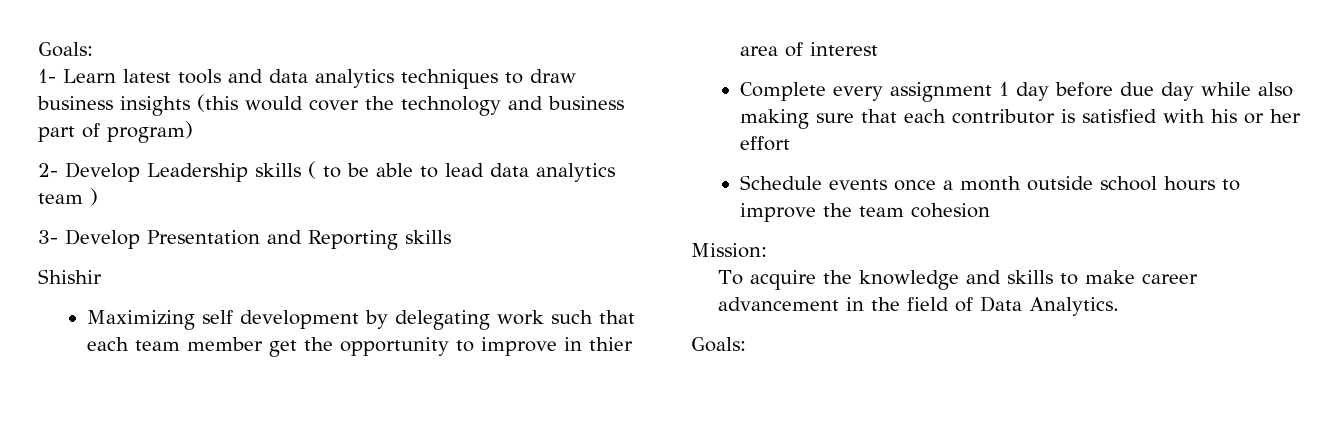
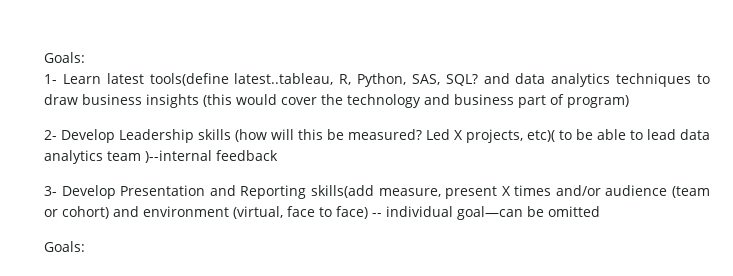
- 1- Learn latest tools and data analytics techniques to draw business insights (this would cover the technology and business part of program)
+ 1- Learn latest tools(define latest..tableau, R, Python, SAS, SQL? and data analytics techniques to draw business insights (this would cover the technology and business part of program)
- 2- Develop Leadership skills ( to be able to lead data analytics team )
+ 2- Develop Leadership skills (how will this be measured? Led X projects, etc)( to be able to lead data analytics team )--internal feedback
- 3- Develop Presentation and Reporting skills
- Shishir
- Maximizing self development by delegating work such that each team member get the opportunity to improve in thier area of interest
- Complete every assignment 1 day before due day while also making sure that each contributor is satisfied with his or her effort
- Schedule events once a month outside school hours to improve the team cohesion
- Mission:
- To acquire the knowledge and skills to make career advancement in the field of Data Analytics.
+ 3- Develop Presentation and Reporting skills(add measure, present X times and/or audience (team or cohort) and environment (virtual, face to face) -- individual goal—can be omitted

